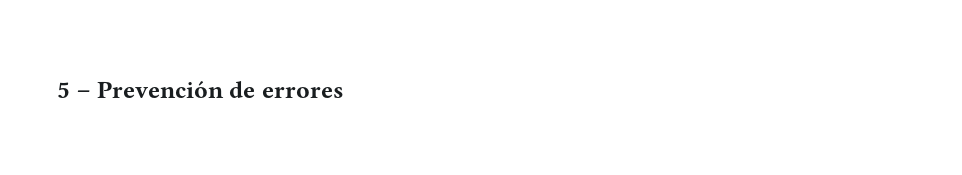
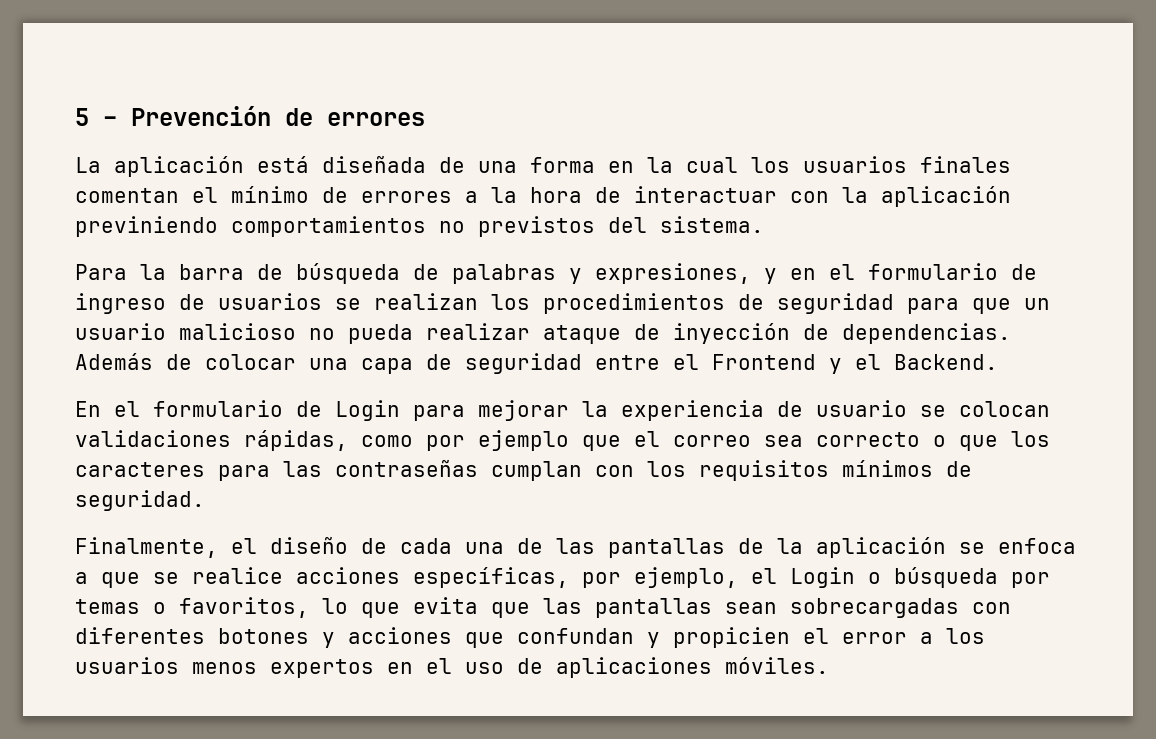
+ La aplicación está diseñada de una forma en la cual los usuarios finales comentan el mínimo de errores a la hora de interactuar con la aplicación previniendo comportamientos no previstos del sistema.
+ Para la barra de búsqueda de palabras y expresiones, y en el formulario de ingreso de usuarios se realizan los procedimientos de seguridad para que un usuario malicioso no pueda realizar ataque de inyección de dependencias. Además de colocar una capa de seguridad entre el Frontend y el Backend.
+ En el formulario de Login para mejorar la experiencia de usuario se colocan validaciones rápidas, como por ejemplo que el correo sea correcto o que los caracteres para las contraseñas cumplan con los requisitos mínimos de seguridad.
+ Finalmente, el diseño de cada una de las pantallas de la aplicación se enfoca a que se realice acciones específicas, por ejemplo, el Login o búsqueda por temas o favoritos, lo que evita que las pantallas sean sobrecargadas con diferentes botones y acciones que confundan y propicien el error a los usuarios menos expertos en el uso de aplicaciones móviles.

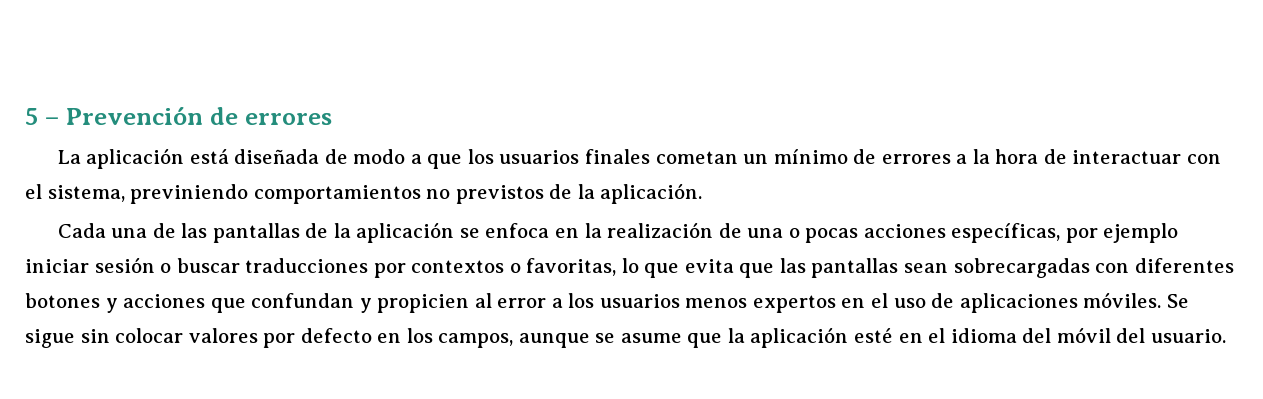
- La aplicación está diseñada de una forma en la cual los usuarios finales comentan el mínimo de errores a la hora de interactuar con la aplicación previniendo comportamientos no previstos del sistema.
- Para la barra de búsqueda de palabras y expresiones, y en el formulario de ingreso de usuarios se realizan los procedimientos de seguridad para que un usuario malicioso no pueda realizar ataque de inyección de dependencias. Además de colocar una capa de seguridad entre el Frontend y el Backend.
- En el formulario de Login para mejorar la experiencia de usuario se colocan validaciones rápidas, como por ejemplo que el correo sea correcto o que los caracteres para las contraseñas cumplan con los requisitos mínimos de seguridad.
- Finalmente, el diseño de cada una de las pantallas de la aplicación se enfoca a que se realice acciones específicas, por ejemplo, el Login o búsqueda por temas o favoritos, lo que evita que las pantallas sean sobrecargadas con diferentes botones y acciones que confundan y propicien el error a los usuarios menos expertos en el uso de aplicaciones móviles.
+ La aplicación está diseñada de modo a que los usuarios finales cometan un mínimo de errores a la hora de interactuar con el sistema, previniendo comportamientos no previstos de la aplicación.
+ Cada una de las pantallas de la aplicación se enfoca en la realización de una o pocas acciones específicas, por ejemplo iniciar sesión o buscar traducciones por contextos o favoritas, lo que evita que las pantallas sean sobrecargadas con diferentes botones y acciones que confundan y propicien al error a los usuarios menos expertos en el uso de aplicaciones móviles.
+ Se sigue sin colocar valores por defecto en los campos, aunque se asume que la aplicación esté en el idioma del móvil del usuario.

